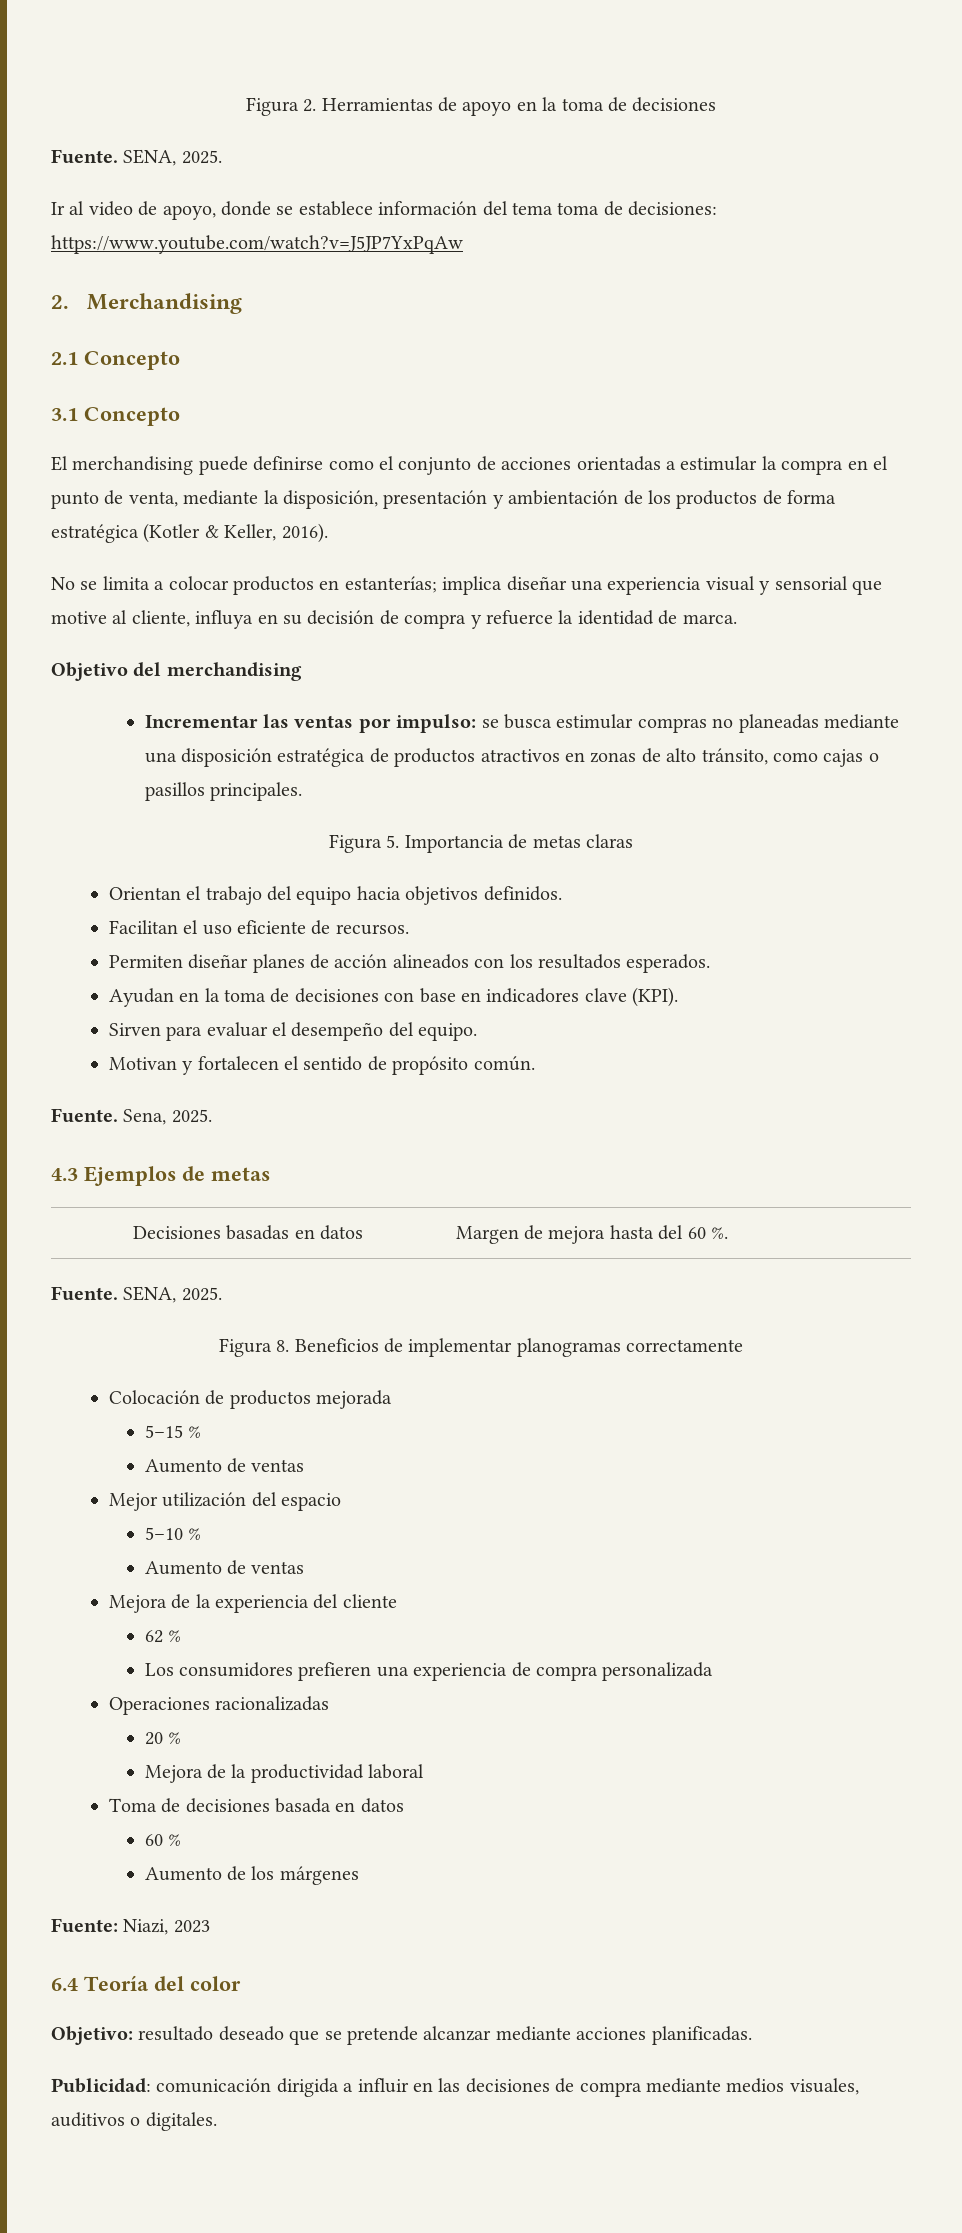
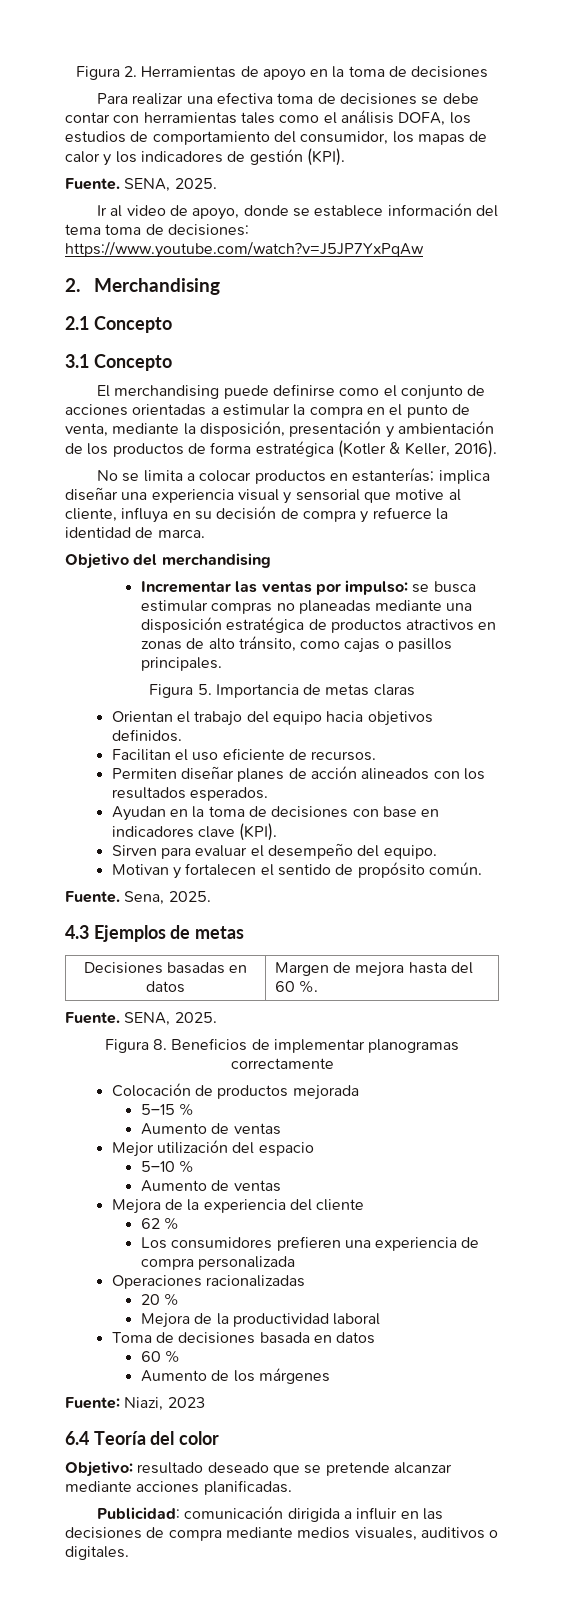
+ Para realizar una efectiva toma de decisiones se debe contar con herramientas tales como el análisis DOFA, los estudios de comportamiento del consumidor, los mapas de calor y los indicadores de gestión (KPI).

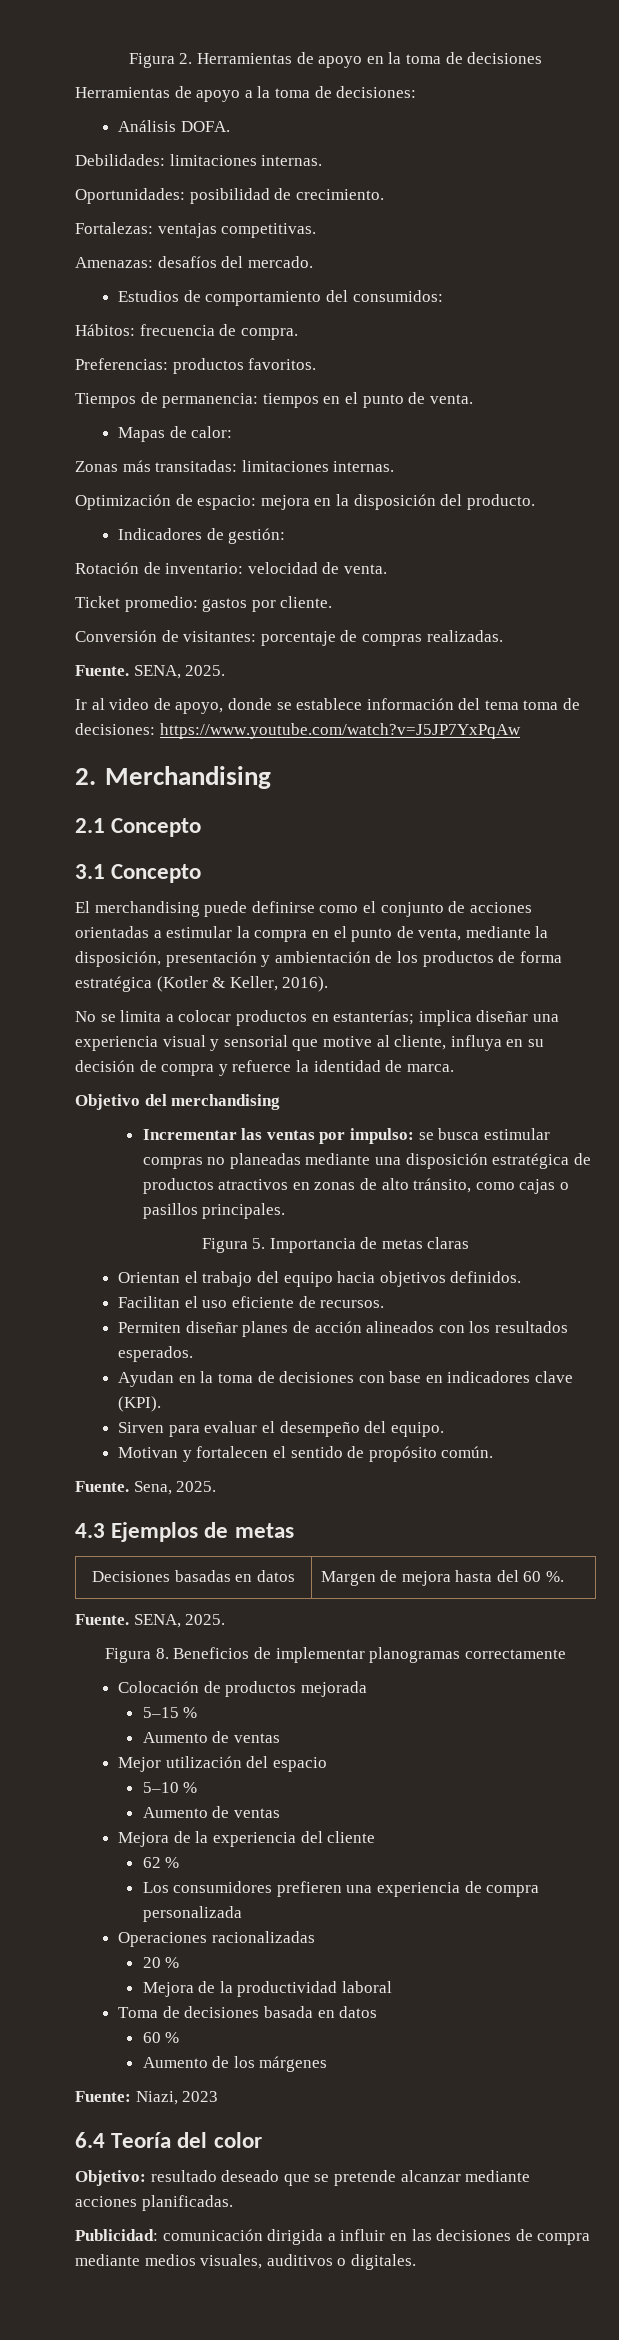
- Para realizar una efectiva toma de decisiones se debe contar con herramientas tales como el análisis DOFA, los estudios de comportamiento del consumidor, los mapas de calor y los indicadores de gestión (KPI).
+ Herramientas de apoyo a la toma de decisiones:
+ Análisis DOFA.
+ Debilidades: limitaciones internas.
+ Oportunidades: posibilidad de crecimiento.
+ Fortalezas: ventajas competitivas.
+ Amenazas: desafíos del mercado.
+ Estudios de comportamiento del consumidos:
+ Hábitos: frecuencia de compra.
+ Preferencias: productos favoritos.
+ Tiempos de permanencia: tiempos en el punto de venta.
+ Mapas de calor:
+ Zonas más transitadas: limitaciones internas.
+ Optimización de espacio: mejora en la disposición del producto.
+ Indicadores de gestión:
+ Rotación de inventario: velocidad de venta.
+ Ticket promedio: gastos por cliente.
+ Conversión de visitantes: porcentaje de compras realizadas.

